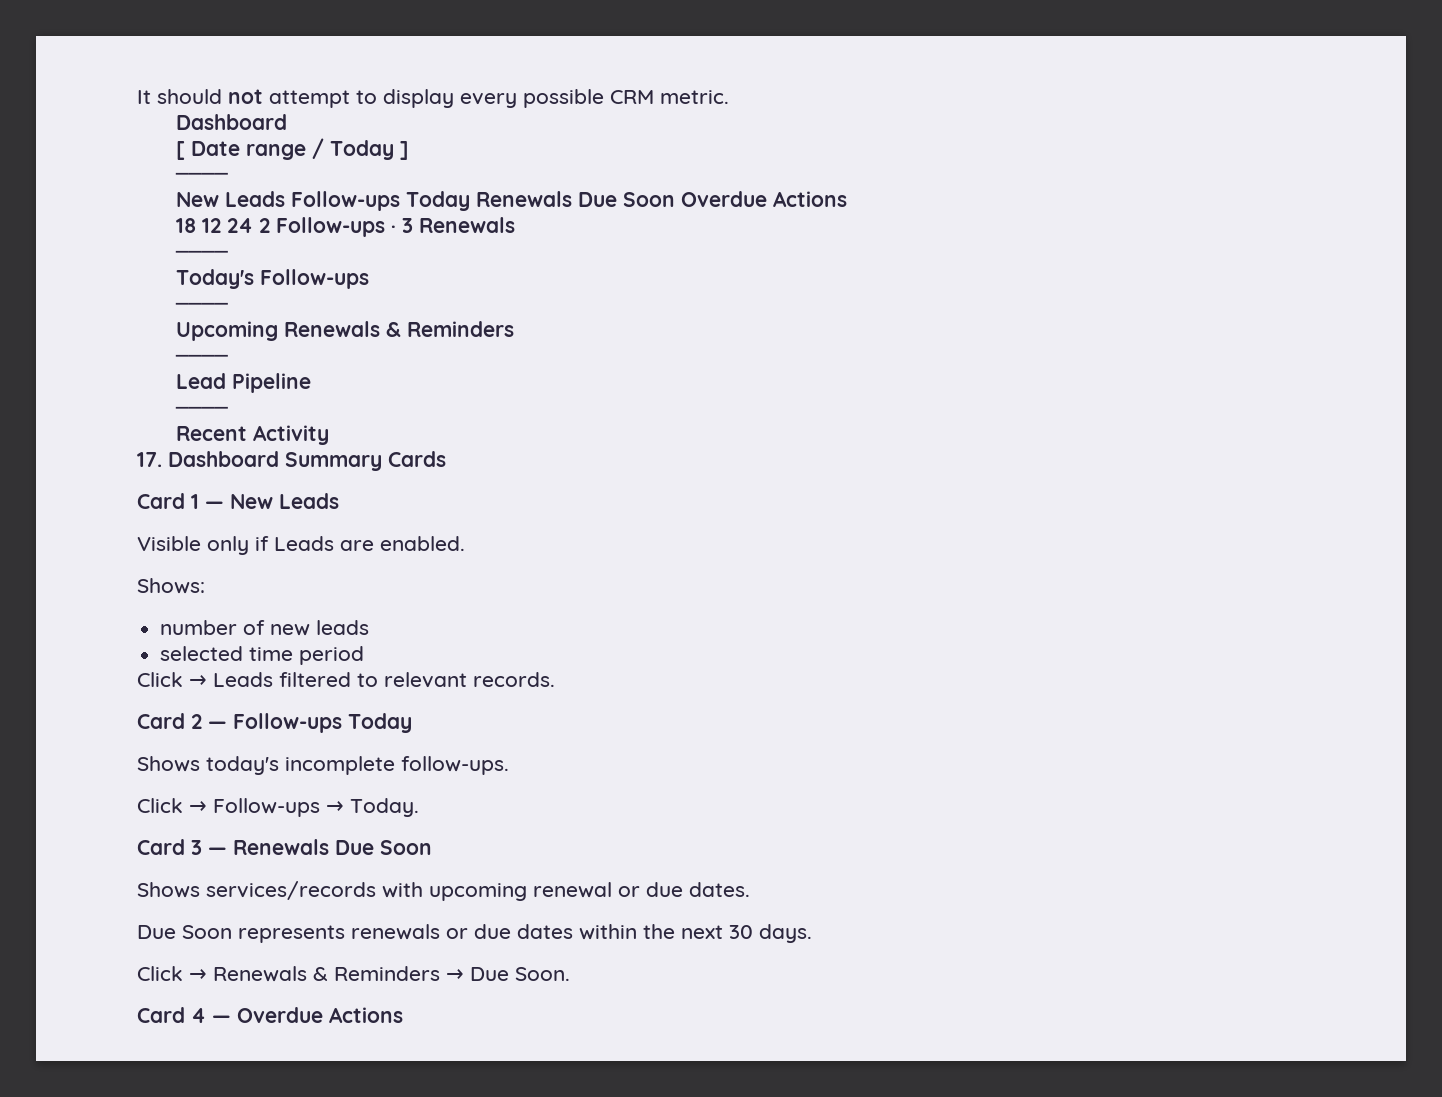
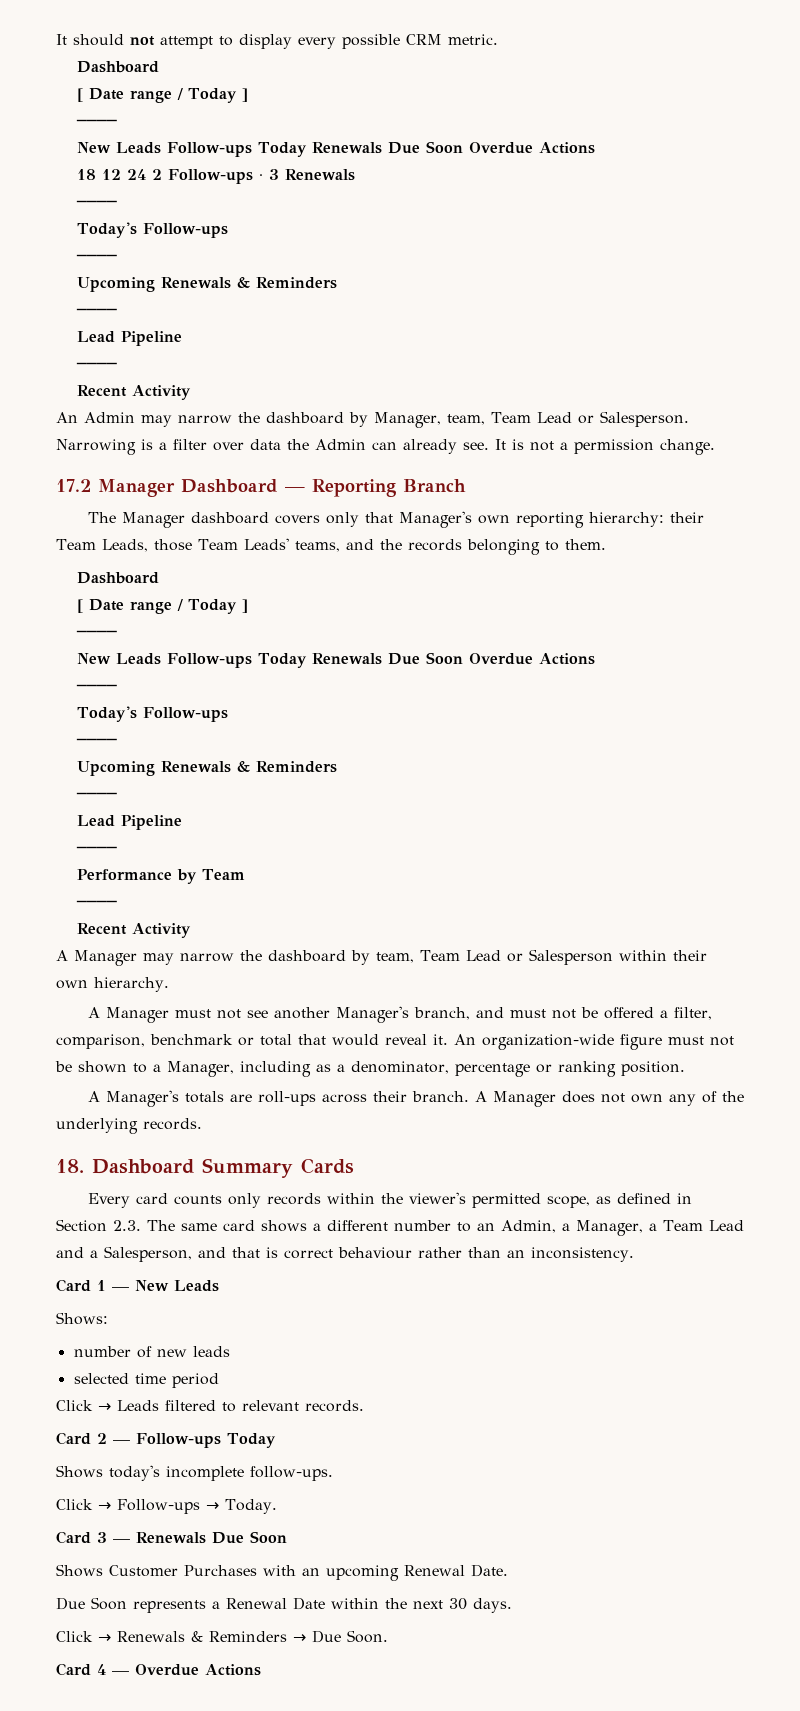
- 17. Dashboard Summary Cards
+ An Admin may narrow the dashboard by Manager, team, Team Lead or Salesperson. Narrowing is a filter over data the Admin can already see. It is not a permission change.
+ 17.2 Manager Dashboard — Reporting Branch
+ The Manager dashboard covers only that Manager's own reporting hierarchy: their Team Leads, those Team Leads' teams, and the records belonging to them.
+ Dashboard
+ [ Date range / Today ]
+ ────
+ New Leads Follow-ups Today Renewals Due Soon Overdue Actions
+ ────
+ Today's Follow-ups
+ ────
+ Upcoming Renewals & Reminders
+ ────
+ Lead Pipeline
+ ────
+ Performance by Team
+ ────
+ Recent Activity
+ A Manager may narrow the dashboard by team, Team Lead or Salesperson within their own hierarchy.
+ A Manager must not see another Manager's branch, and must not be offered a filter, comparison, benchmark or total that would reveal it. An organization-wide figure must not be shown to a Manager, including as a denominator, percentage or ranking position.
+ A Manager's totals are roll-ups across their branch. A Manager does not own any of the underlying records.
+ 18. Dashboard Summary Cards
+ Every card counts only records within the viewer's permitted scope, as defined in Section 2.3. The same card shows a different number to an Admin, a Manager, a Team Lead and a Salesperson, and that is correct behaviour rather than an inconsistency.
- Visible only if Leads are enabled.
- Shows services/records with upcoming renewal or due dates.
+ Shows Customer Purchases with an upcoming Renewal Date.
- Due Soon represents renewals or due dates within the next 30 days.
+ Due Soon represents a Renewal Date within the next 30 days.

